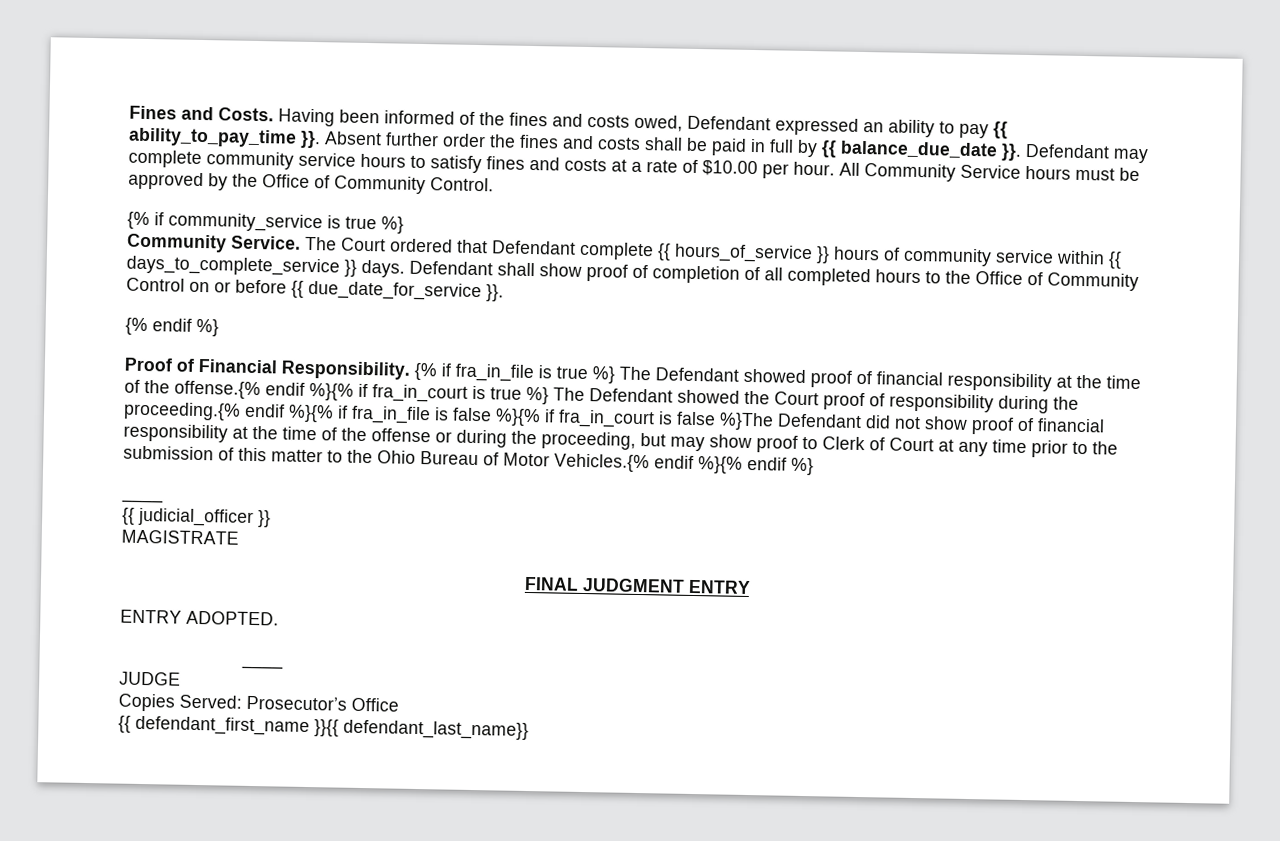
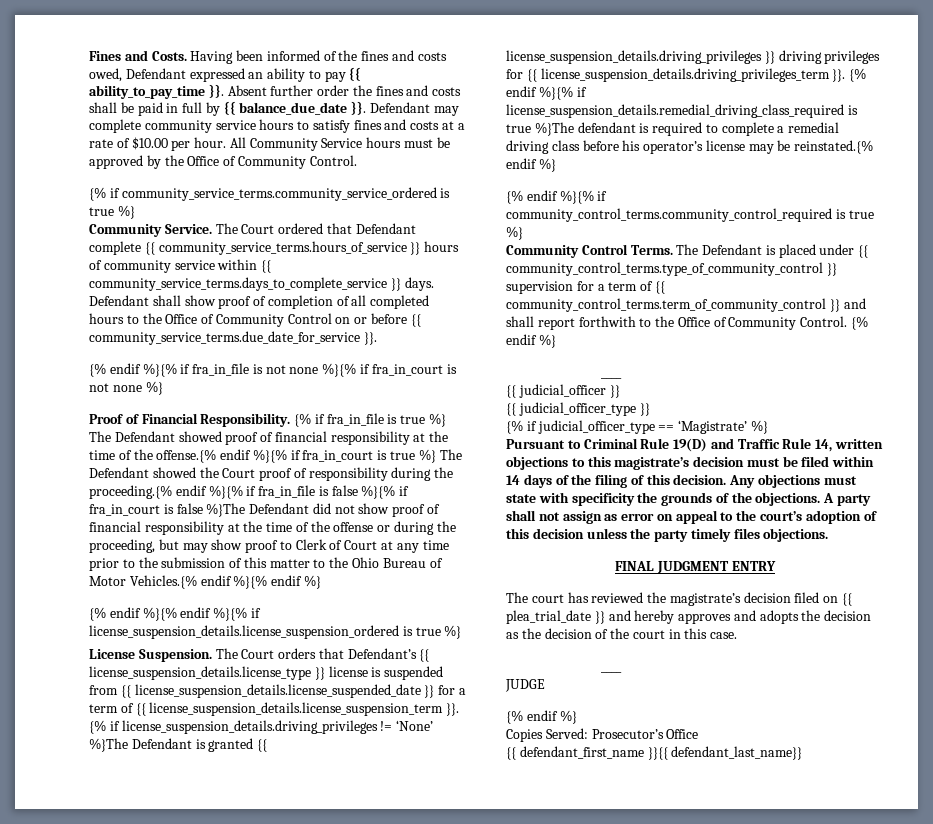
- {% if community_service is true %}
+ {% if community_service_terms.community_service_ordered is true %}
- The Court ordered that Defendant complete {{ hours_of_service }} hours of community service within {{ days_to_complete_service }} days.
+ The Court ordered that Defendant complete {{ community_service_terms.hours_of_service }} hours of community service within {{ community_service_terms.days_to_complete_service }} days.
- Defendant shall show proof of completion of all completed hours to the Office of Community Control on or before {{ due_date_for_service }}.
+ Defendant shall show proof of completion of all completed hours to the Office of Community Control on or before {{ community_service_terms.due_date_for_service }}.
- {% endif %}
+ {% endif %}{% if fra_in_file is not none %}{% if fra_in_court is not none %}
  {% if fra_in_file is true %} The Defendant showed proof of financial responsibility at the time of the offense.{% endif %}{% if fra_in_court is true %} The Defendant showed the Court proof of responsibility during the proceeding.{% endif %}{% if fra_in_file is false %}{% if fra_in_court is false %}The Defendant did not show proof of financial responsibility at the time of the offense or during the proceeding, but may show proof to Clerk of Court at any time prior to the submission of this matter to the Ohio Bureau of Motor Vehicles.{% endif %}{% endif %}
+ {% endif %}{% endif %}{% if license_suspension_details.license_suspension_ordered is true %}
+ License Suspension. The Court orders that Defendant’s {{ license_suspension_details.license_type }} license is suspended from {{ license_suspension_details.license_suspended_date }} for a term of {{ license_suspension_details.license_suspension_term }}. {% if license_suspension_details.driving_privileges != ‘None’ %}The Defendant is granted {{ license_suspension_details.driving_privileges }} driving privileges for {{ license_suspension_details.driving_privileges_term }}. {% endif %}{% if license_suspension_details.remedial_driving_class_required is true %}The defendant is required to complete a remedial driving class before his operator’s license may be reinstated.{% endif %}
+ {% endif %}{% if community_control_terms.community_control_required is true %}
+ Community Control Terms. The Defendant is placed under {{ community_control_terms.type_of_community_control }} supervision for a term of {{ community_control_terms.term_of_community_control }} and shall report forthwith to the Office of Community Control. {% endif %}
  ____
  {{ judicial_officer }}
- MAGISTRATE
+ {{ judicial_officer_type }}
+ {% if judicial_officer_type == ‘Magistrate’ %}
+ Pursuant to Criminal Rule 19(D) and Traffic Rule 14, written objections to this magistrate’s decision must be filed within 14 days of the filing of this decision. Any objections must state with specificity the grounds of the objections. A party shall not assign as error on appeal to the court’s adoption of this decision unless the party timely files objections.
  FINAL JUDGMENT ENTRY
- ENTRY ADOPTED.
+ The court has reviewed the magistrate’s decision filed on {{ plea_trial_date }} and hereby approves and adopts the decision as the decision of the court in this case.
  JUDGE
+ {% endif %}

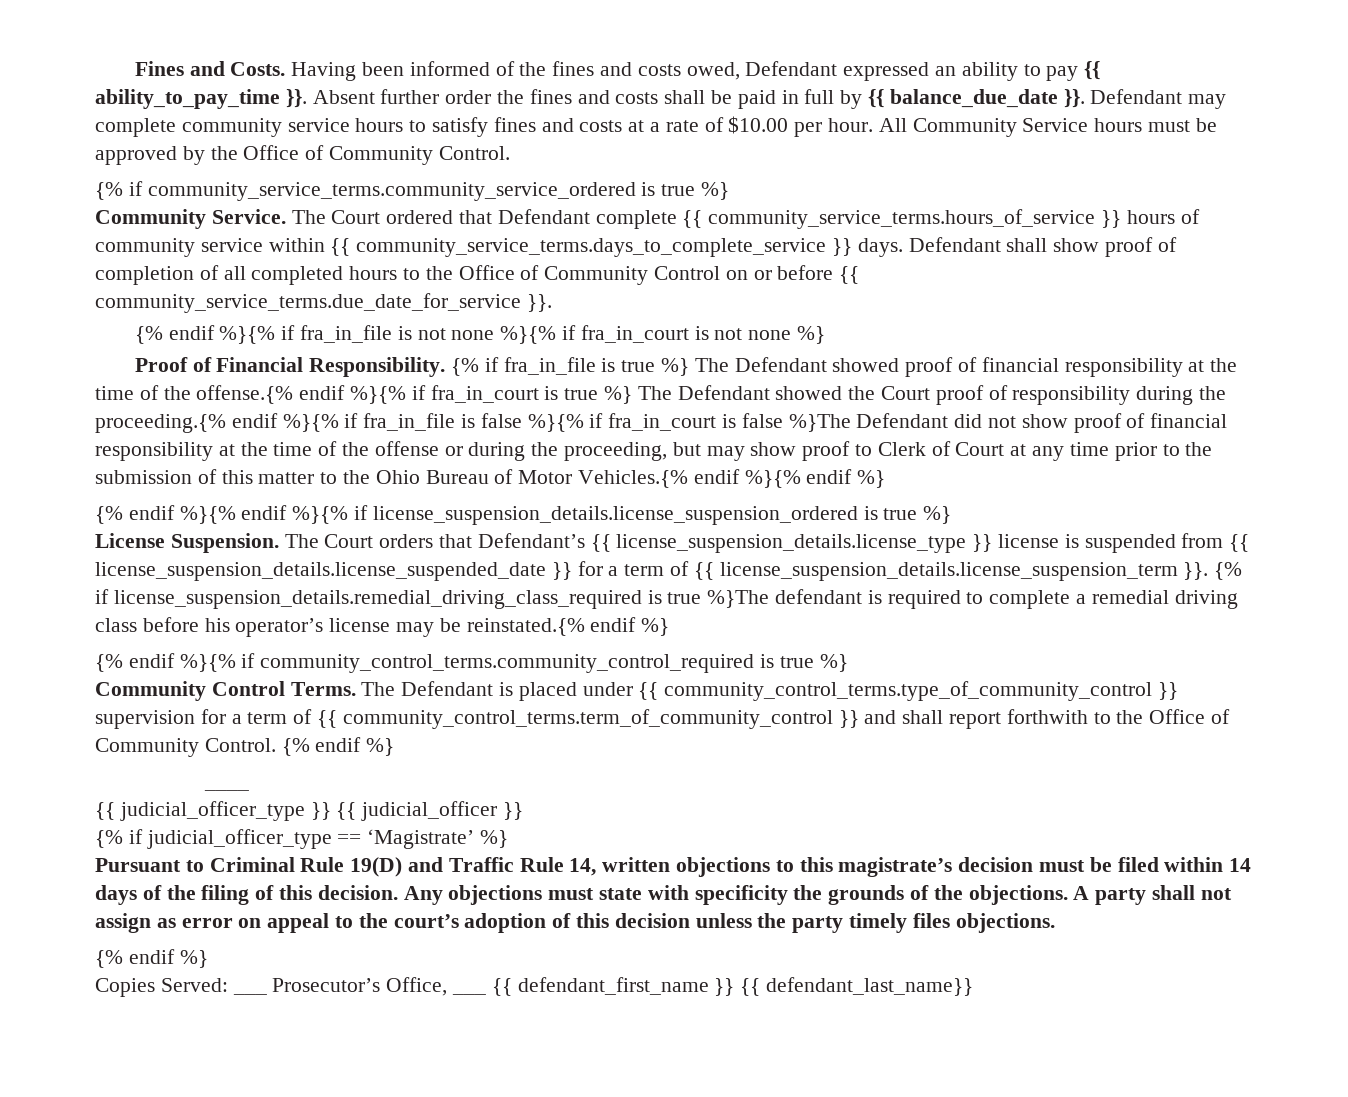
- {% if license_suspension_details.driving_privileges != ‘None’ %}The Defendant is granted {{ license_suspension_details.driving_privileges }} driving privileges for {{ license_suspension_details.driving_privileges_term }}. {% endif %}{% if license_suspension_details.remedial_driving_class_required is true %}The defendant is required to complete a remedial driving class before his operator’s license may be reinstated.{% endif %}
+ {% if license_suspension_details.remedial_driving_class_required is true %}The defendant is required to complete a remedial driving class before his operator’s license may be reinstated.{% endif %}
- {{ judicial_officer }}
+ {{ judicial_officer_type }} {{ judicial_officer }}
- {{ judicial_officer_type }}
- FINAL JUDGMENT ENTRY
- The court has reviewed the magistrate’s decision filed on {{ plea_trial_date }} and hereby approves and adopts the decision as the decision of the court in this case.
- ____
- JUDGE
- Copies Served: Prosecutor’s Office
- {{ defendant_first_name }}{{ defendant_last_name}}
+ Copies Served: ___ Prosecutor’s Office, ___ {{ defendant_first_name }} {{ defendant_last_name}}

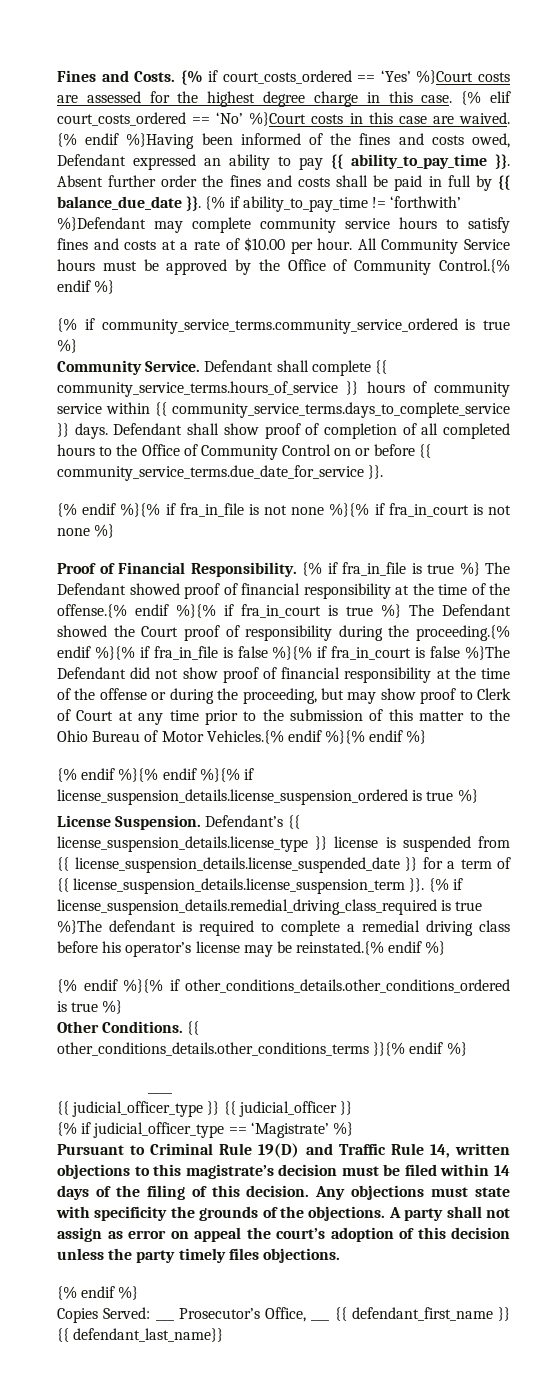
- Having been informed of the fines and costs owed, Defendant expressed an ability to pay {{ ability_to_pay_time }}.
+ {% if court_costs_ordered == ‘Yes’ %}Court costs are assessed for the highest degree charge in this case. {% elif court_costs_ordered == ‘No’ %}Court costs in this case are waived. {% endif %}Having been informed of the fines and costs owed, Defendant expressed an ability to pay {{ ability_to_pay_time }}.
- Defendant may complete community service hours to satisfy fines and costs at a rate of $10.00 per hour.
+ {% if ability_to_pay_time != ‘forthwith’ %}Defendant may complete community service hours to satisfy fines and costs at a rate of $10.00 per hour.
- All Community Service hours must be approved by the Office of Community Control.
+ All Community Service hours must be approved by the Office of Community Control.{% endif %}
- The Court ordered that Defendant complete {{ community_service_terms.hours_of_service }} hours of community service within {{ community_service_terms.days_to_complete_service }} days.
+ Defendant shall complete {{ community_service_terms.hours_of_service }} hours of community service within {{ community_service_terms.days_to_complete_service }} days.
- The Court orders that Defendant’s {{ license_suspension_details.license_type }} license is suspended from {{ license_suspension_details.license_suspended_date }} for a term of {{ license_suspension_details.license_suspension_term }}.
+ Defendant’s {{ license_suspension_details.license_type }} license is suspended from {{ license_suspension_details.license_suspended_date }} for a term of {{ license_suspension_details.license_suspension_term }}.
- {% endif %}{% if community_control_terms.community_control_required is true %}
- Community Control Terms. The Defendant is placed under {{ community_control_terms.type_of_community_control }} supervision for a term of {{ community_control_terms.term_of_community_control }} and shall report forthwith to the Office of Community Control. {% endif %}
+ {% endif %}{% if other_conditions_details.other_conditions_ordered is true %}
+ Other Conditions. {{ other_conditions_details.other_conditions_terms }}{% endif %}
- A party shall not assign as error on appeal to the court’s adoption of this decision unless the party timely files objections.
+ A party shall not assign as error on appeal the court’s adoption of this decision unless the party timely files objections.

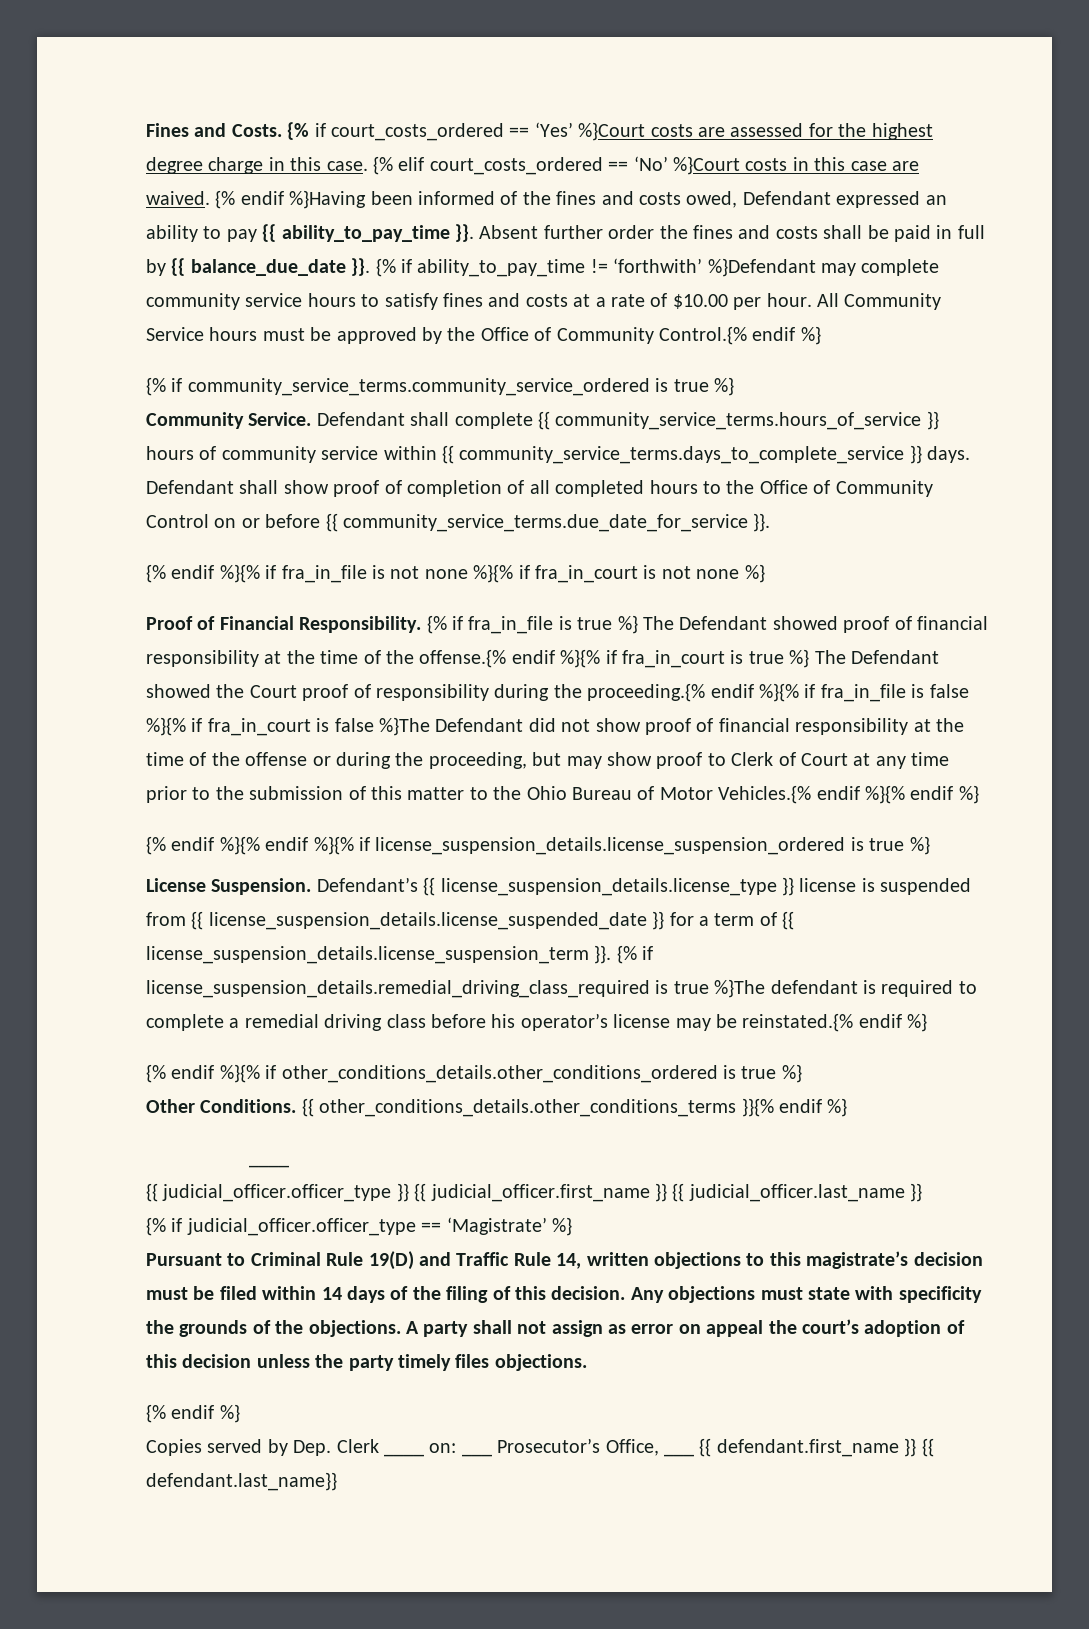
- {{ judicial_officer_type }} {{ judicial_officer }}
+ {{ judicial_officer.officer_type }} {{ judicial_officer.first_name }} {{ judicial_officer.last_name }}
- {% if judicial_officer_type == ‘Magistrate’ %}
+ {% if judicial_officer.officer_type == ‘Magistrate’ %}
- Copies Served: ___ Prosecutor’s Office, ___ {{ defendant_first_name }} {{ defendant_last_name}}
+ Copies served by Dep. Clerk ____ on: ___ Prosecutor’s Office, ___ {{ defendant.first_name }} {{ defendant.last_name}}

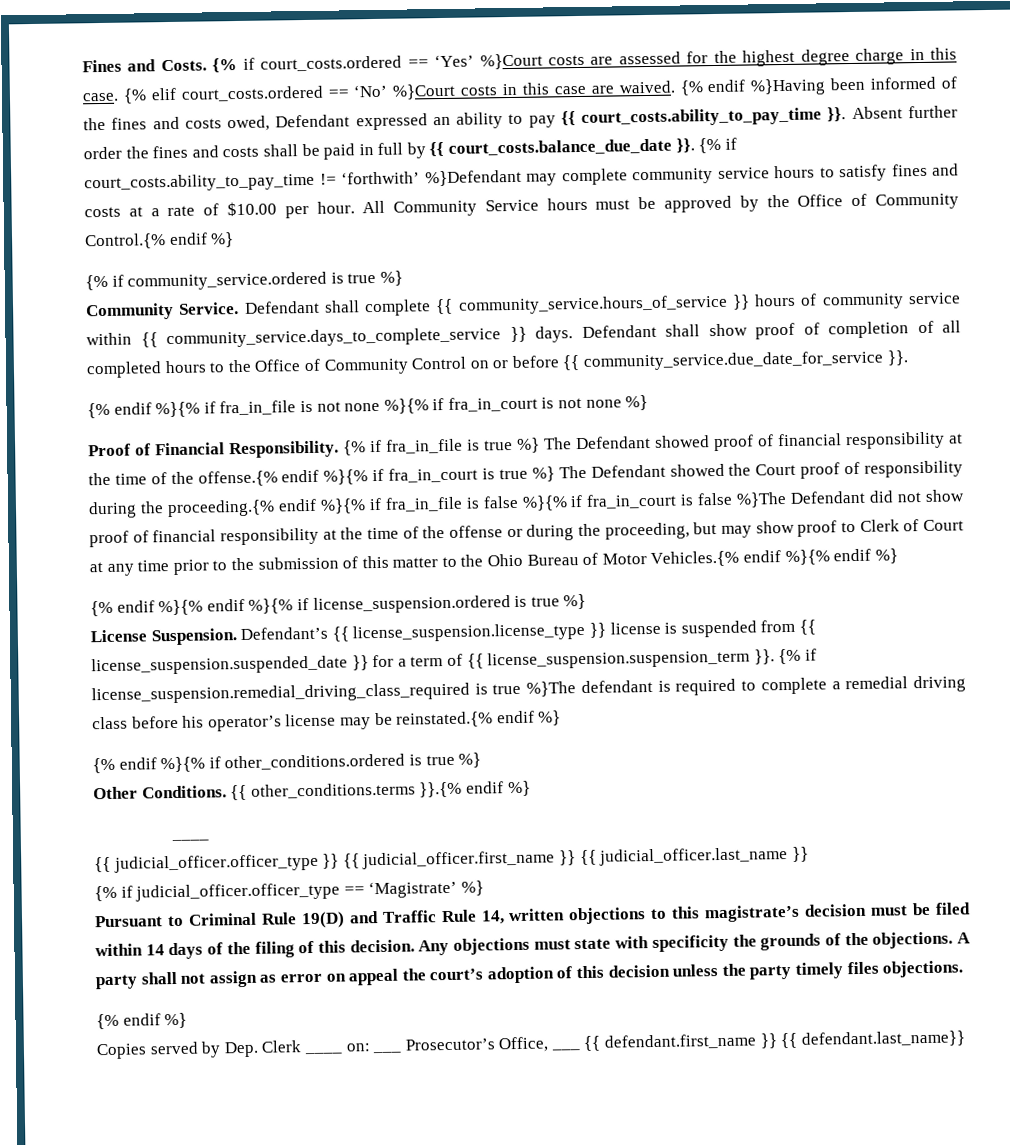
- {% if court_costs_ordered == ‘Yes’ %}Court costs are assessed for the highest degree charge in this case.
+ {% if court_costs.ordered == ‘Yes’ %}Court costs are assessed for the highest degree charge in this case.
- {% elif court_costs_ordered == ‘No’ %}Court costs in this case are waived.
+ {% elif court_costs.ordered == ‘No’ %}Court costs in this case are waived.
- {% endif %}Having been informed of the fines and costs owed, Defendant expressed an ability to pay {{ ability_to_pay_time }}.
+ {% endif %}Having been informed of the fines and costs owed, Defendant expressed an ability to pay {{ court_costs.ability_to_pay_time }}.
- Absent further order the fines and costs shall be paid in full by {{ balance_due_date }}. {% if ability_to_pay_time != ‘forthwith’ %}Defendant may complete community service hours to satisfy fines and costs at a rate of $10.00 per hour.
+ Absent further order the fines and costs shall be paid in full by {{ court_costs.balance_due_date }}. {% if court_costs.ability_to_pay_time != ‘forthwith’ %}Defendant may complete community service hours to satisfy fines and costs at a rate of $10.00 per hour.
- {% if community_service_terms.community_service_ordered is true %}
+ {% if community_service.ordered is true %}
- Defendant shall complete {{ community_service_terms.hours_of_service }} hours of community service within {{ community_service_terms.days_to_complete_service }} days.
+ Defendant shall complete {{ community_service.hours_of_service }} hours of community service within {{ community_service.days_to_complete_service }} days.
- Defendant shall show proof of completion of all completed hours to the Office of Community Control on or before {{ community_service_terms.due_date_for_service }}.
+ Defendant shall show proof of completion of all completed hours to the Office of Community Control on or before {{ community_service.due_date_for_service }}.
- {% endif %}{% endif %}{% if license_suspension_details.license_suspension_ordered is true %}
+ {% endif %}{% endif %}{% if license_suspension.ordered is true %}
- Defendant’s {{ license_suspension_details.license_type }} license is suspended from {{ license_suspension_details.license_suspended_date }} for a term of {{ license_suspension_details.license_suspension_term }}. {% if license_suspension_details.remedial_driving_class_required is true %}The defendant is required to complete a remedial driving class before his operator’s license may be reinstated.{% endif %}
+ Defendant’s {{ license_suspension.license_type }} license is suspended from {{ license_suspension.suspended_date }} for a term of {{ license_suspension.suspension_term }}. {% if license_suspension.remedial_driving_class_required is true %}The defendant is required to complete a remedial driving class before his operator’s license may be reinstated.{% endif %}
- {% endif %}{% if other_conditions_details.other_conditions_ordered is true %}
+ {% endif %}{% if other_conditions.ordered is true %}
- {{ other_conditions_details.other_conditions_terms }}{% endif %}
+ {{ other_conditions.terms }}.{% endif %}

